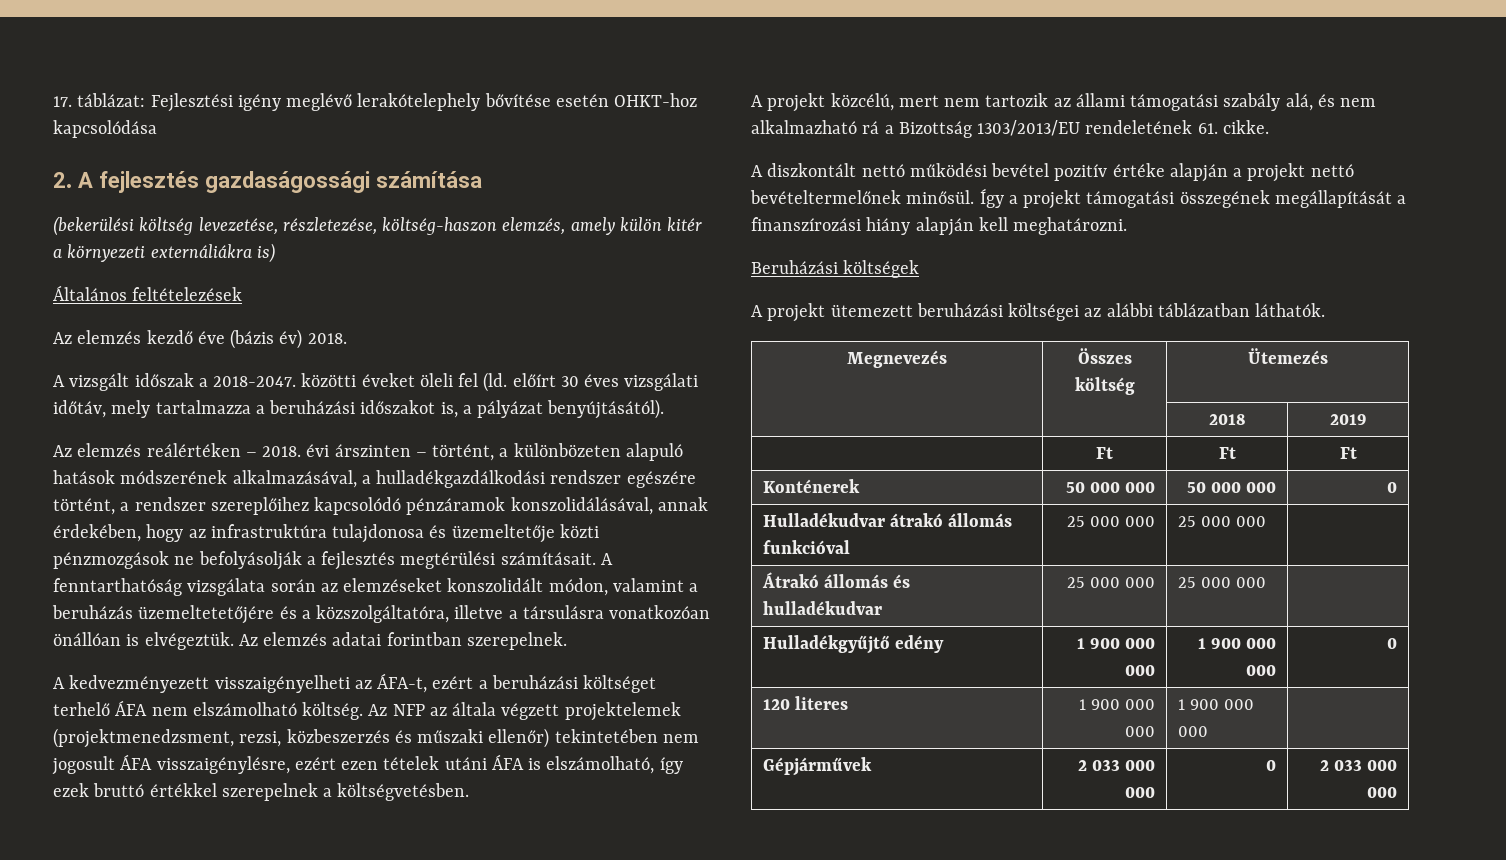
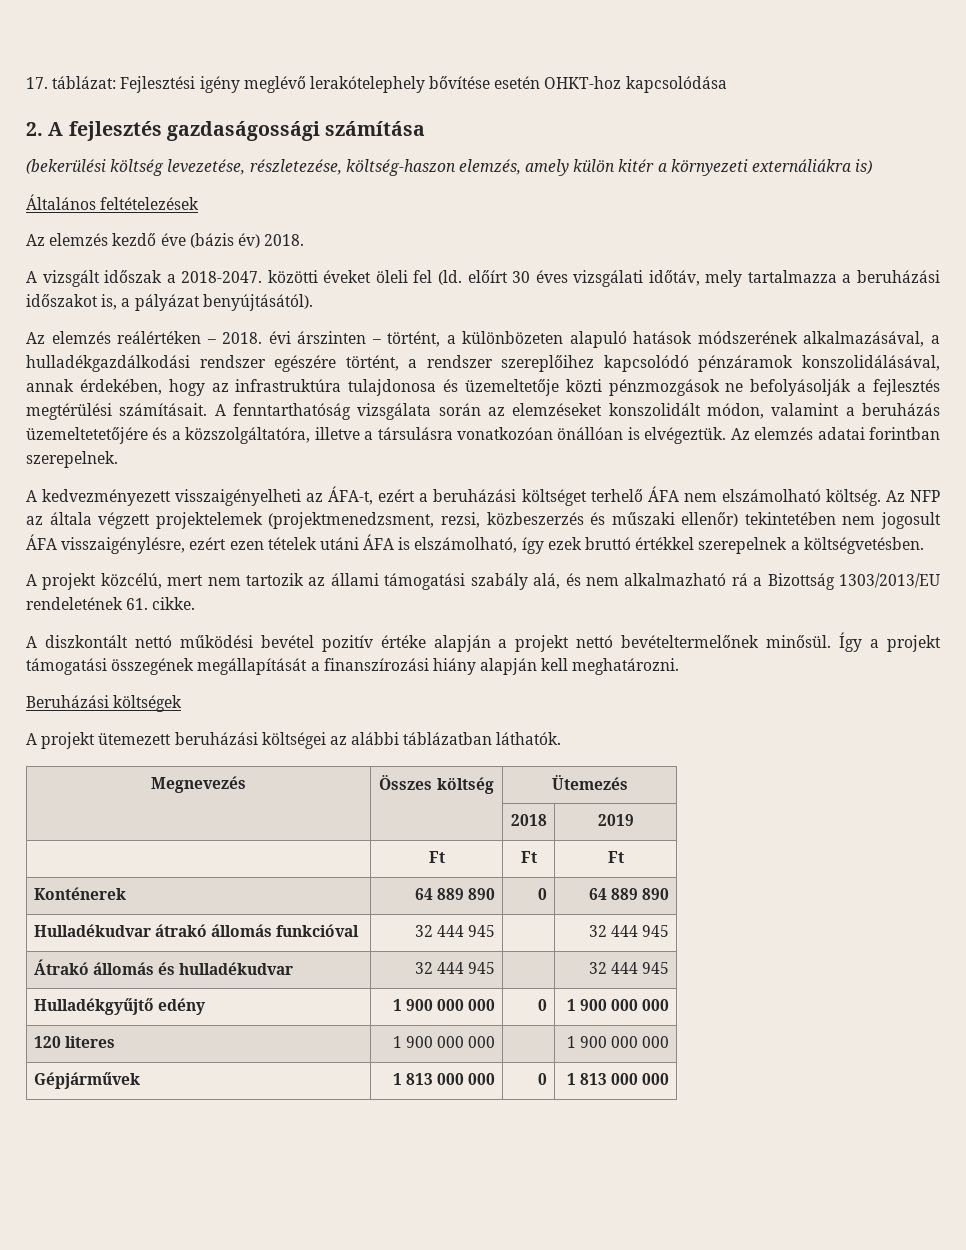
- Konténerek | 50 000 000 | 50 000 000 | 0
- Hulladékudvar átrakó állomás funkcióval | 25 000 000 | 25 000 000 |
- Átrakó állomás és hulladékudvar | 25 000 000 | 25 000 000 |
+ Konténerek | 64 889 890 | 0 | 64 889 890
+ Hulladékudvar átrakó állomás funkcióval | 32 444 945 | | 32 444 945
+ Átrakó állomás és hulladékudvar | 32 444 945 | | 32 444 945
- Hulladékgyűjtő edény | 1 900 000 000 | 1 900 000 000 | 0
+ Hulladékgyűjtő edény | 1 900 000 000 | 0 | 1 900 000 000
- 120 literes | 1 900 000 000 | 1 900 000 000 |
+ 120 literes | 1 900 000 000 | | 1 900 000 000
- Gépjárművek | 2 033 000 000 | 0 | 2 033 000 000
+ Gépjárművek | 1 813 000 000 | 0 | 1 813 000 000

